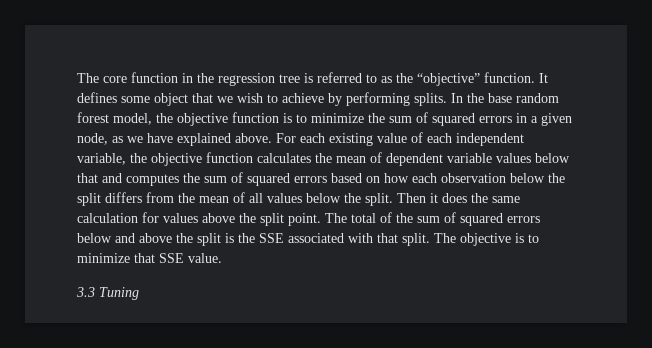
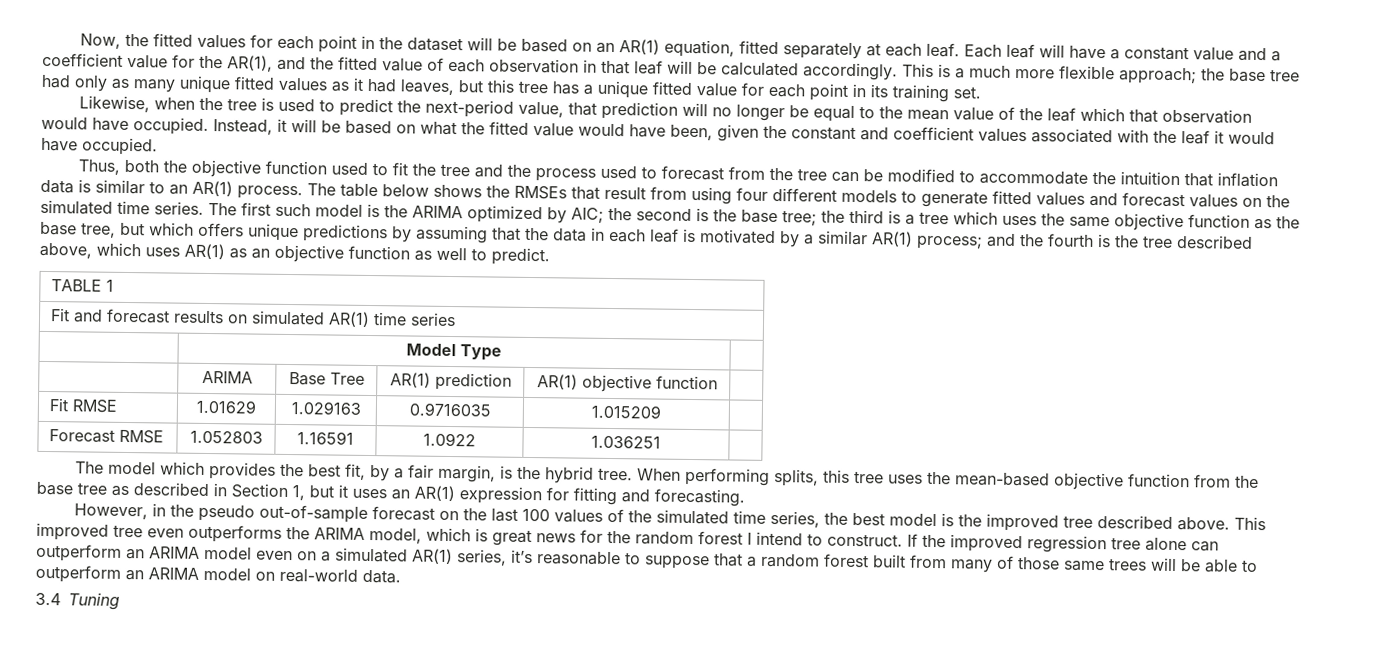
- The core function in the regression tree is referred to as the “objective” function. It defines some object that we wish to achieve by performing splits. In the base random forest model, the objective function is to minimize the sum of squared errors in a given node, as we have explained above. For each existing value of each independent variable, the objective function calculates the mean of dependent variable values below that and computes the sum of squared errors based on how each observation below the split differs from the mean of all values below the split. Then it does the same calculation for values above the split point. The total of the sum of squared errors below and above the split is the SSE associated with that split. The objective is to minimize that SSE value.
- 3.3 Tuning
+ Now, the fitted values for each point in the dataset will be based on an AR(1) equation, fitted separately at each leaf. Each leaf will have a constant value and a coefficient value for the AR(1), and the fitted value of each observation in that leaf will be calculated accordingly. This is a much more flexible approach; the base tree had only as many unique fitted values as it had leaves, but this tree has a unique fitted value for each point in its training set.
+ Likewise, when the tree is used to predict the next-period value, that prediction will no longer be equal to the mean value of the leaf which that observation would have occupied. Instead, it will be based on what the fitted value would have been, given the constant and coefficient values associated with the leaf it would have occupied.
+ Thus, both the objective function used to fit the tree and the process used to forecast from the tree can be modified to accommodate the intuition that inflation data is similar to an AR(1) process. The table below shows the RMSEs that result from using four different models to generate fitted values and forecast values on the simulated time series. The first such model is the ARIMA optimized by AIC; the second is the base tree; the third is a tree which uses the same objective function as the base tree, but which offers unique predictions by assuming that the data in each leaf is motivated by a similar AR(1) process; and the fourth is the tree described above, which uses AR(1) as an objective function as well to predict.
+ TABLE 1
+ Fit and forecast results on simulated AR(1) time series
+ | Model Type |
+ | ARIMA | Base Tree | AR(1) prediction | AR(1) objective function |
+ Fit RMSE | 1.01629 | 1.029163 | 0.9716035 | 1.015209 |
+ Forecast RMSE | 1.052803 | 1.16591 | 1.0922 | 1.036251 |
+ The model which provides the best fit, by a fair margin, is the hybrid tree. When performing splits, this tree uses the mean-based objective function from the base tree as described in Section 1, but it uses an AR(1) expression for fitting and forecasting.
+ However, in the pseudo out-of-sample forecast on the last 100 values of the simulated time series, the best model is the improved tree described above. This improved tree even outperforms the ARIMA model, which is great news for the random forest I intend to construct. If the improved regression tree alone can outperform an ARIMA model even on a simulated AR(1) series, it’s reasonable to suppose that a random forest built from many of those same trees will be able to outperform an ARIMA model on real-world data.
+ 3.4 Tuning

